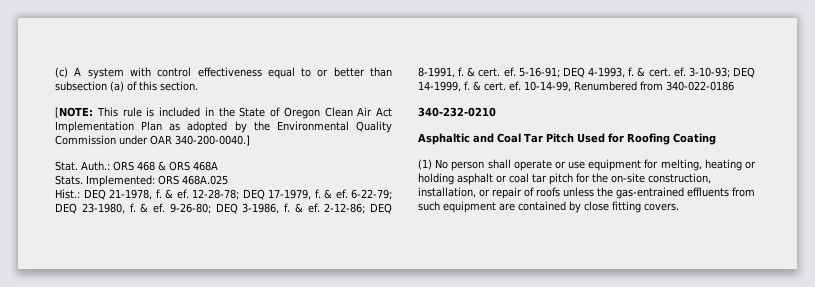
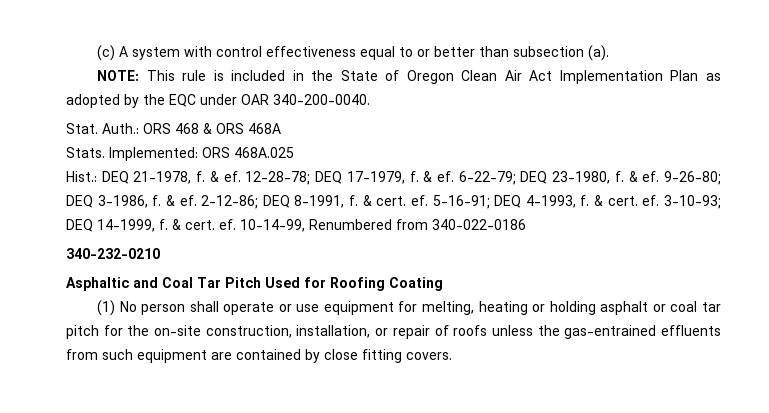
- (c) A system with control effectiveness equal to or better than subsection (a) of this section.
- [NOTE: This rule is included in the State of Oregon Clean Air Act Implementation Plan as adopted by the Environmental Quality Commission under OAR 340-200-0040.]
+ (c) A system with control effectiveness equal to or better than subsection (a).
+ NOTE: This rule is included in the State of Oregon Clean Air Act Implementation Plan as adopted by the EQC under OAR 340-200-0040.

